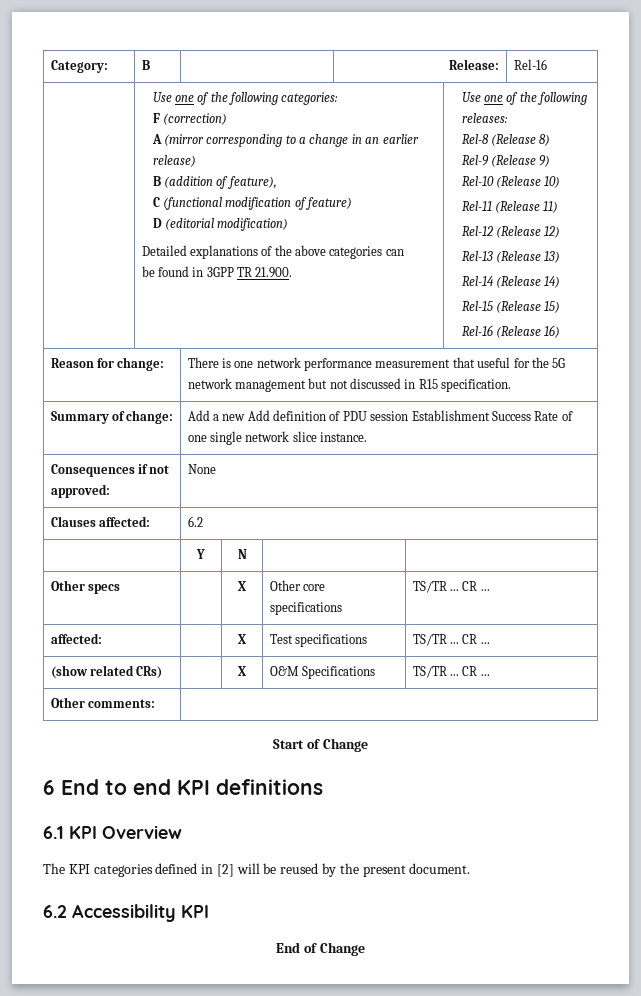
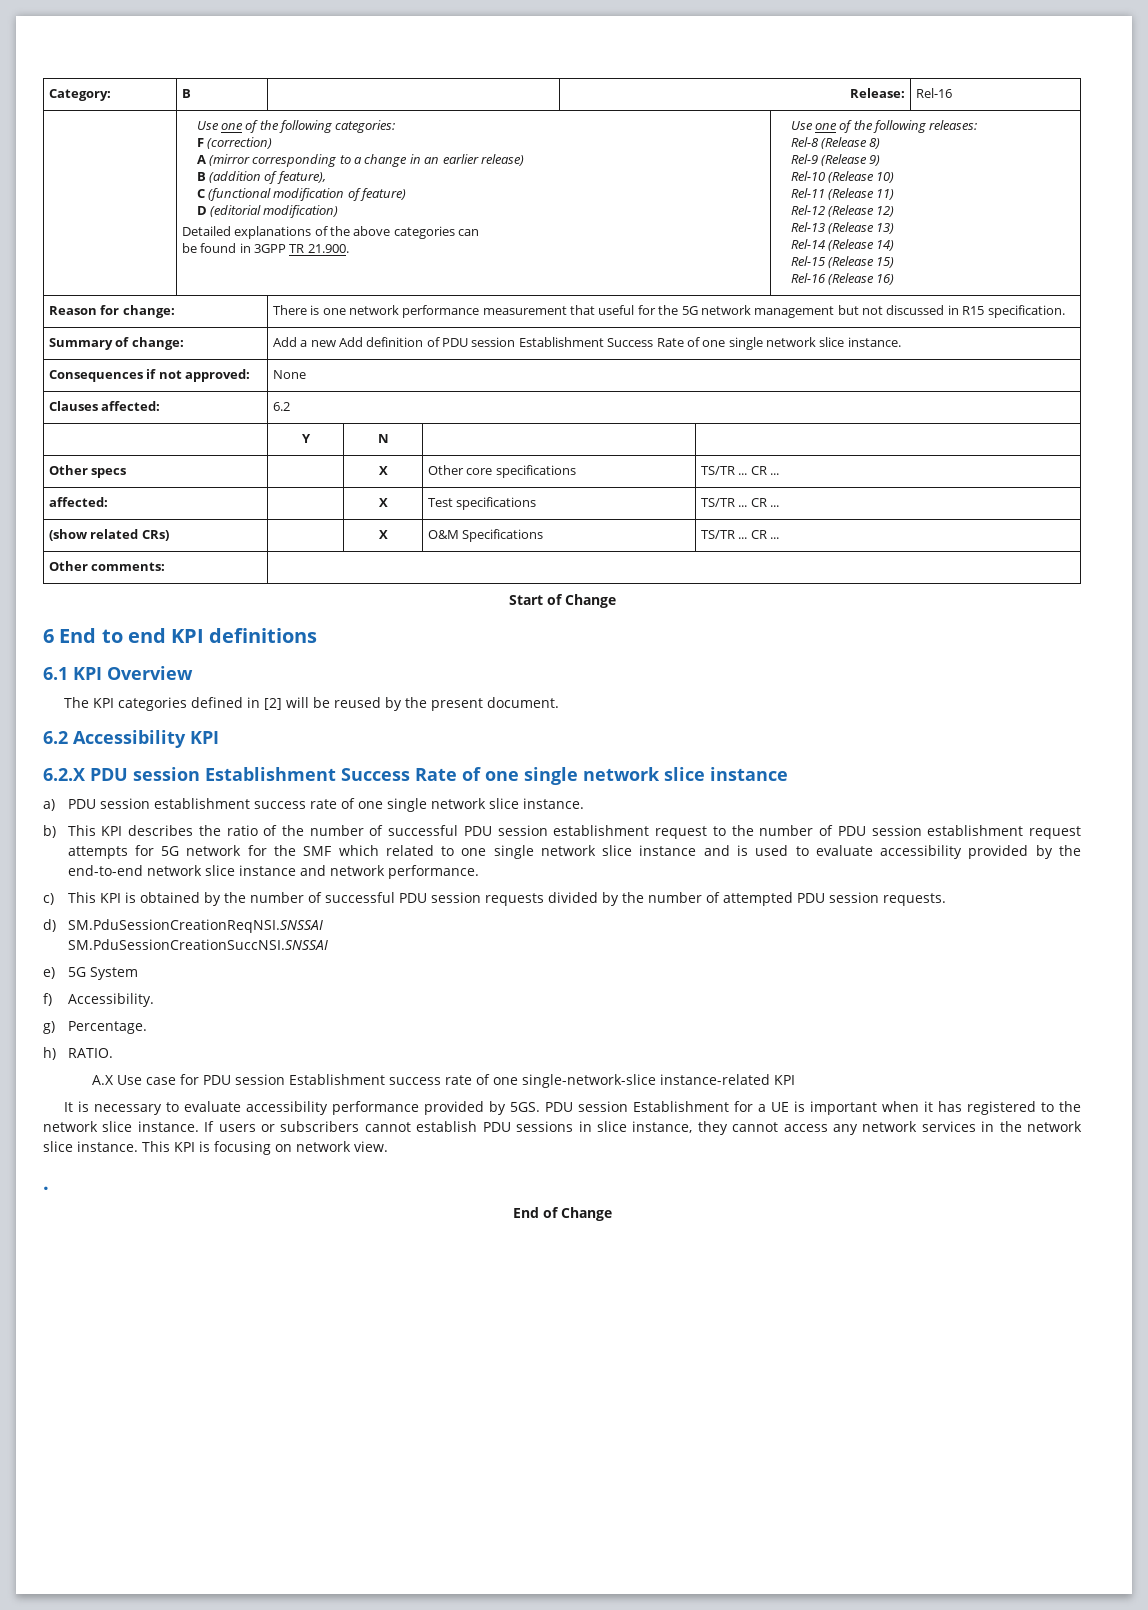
+ 6.2.X PDU session Establishment Success Rate of one single network slice instance
+ a) PDU session establishment success rate of one single network slice instance.
+ b) This KPI describes the ratio of the number of successful PDU session establishment request to the number of PDU session establishment request attempts for 5G network for the SMF which related to one single network slice instance and is used to evaluate accessibility provided by the end-to-end network slice instance and network performance.
+ c) This KPI is obtained by the number of successful PDU session requests divided by the number of attempted PDU session requests.
+ d) SM.PduSessionCreationReqNSI.SNSSAI
+ SM.PduSessionCreationSuccNSI.SNSSAI
+ e) 5G System
+ f) Accessibility.
+ g) Percentage.
+ h) RATIO.
+ A.X Use case for PDU session Establishment success rate of one single-network-slice instance-related KPI
+ It is necessary to evaluate accessibility performance provided by 5GS. PDU session Establishment for a UE is important when it has registered to the network slice instance. If users or subscribers cannot establish PDU sessions in slice instance, they cannot access any network services in the network slice instance. This KPI is focusing on network view.
+ .

